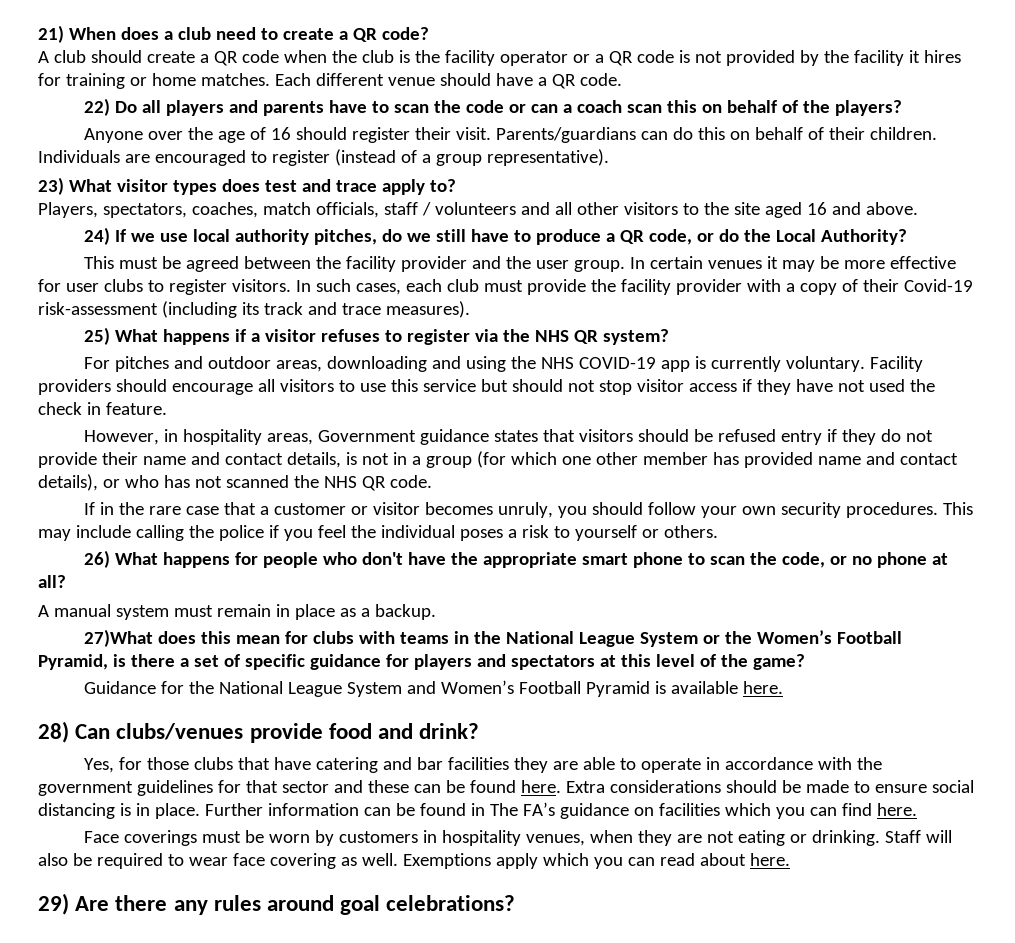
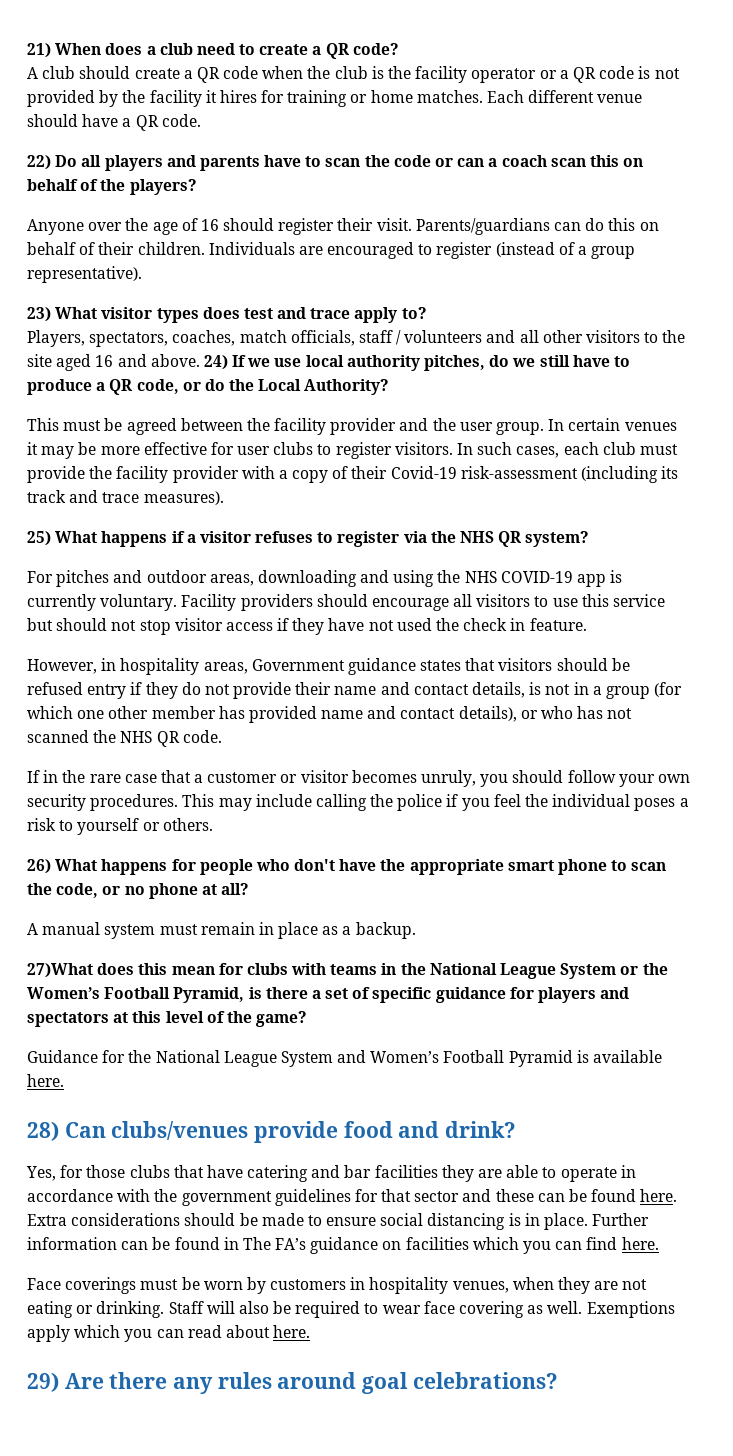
- Players, spectators, coaches, match officials, staff / volunteers and all other visitors to the site aged 16 and above.
- 24) If we use local authority pitches, do we still have to produce a QR code, or do the Local Authority?
+ Players, spectators, coaches, match officials, staff / volunteers and all other visitors to the site aged 16 and above. 24) If we use local authority pitches, do we still have to produce a QR code, or do the Local Authority?

